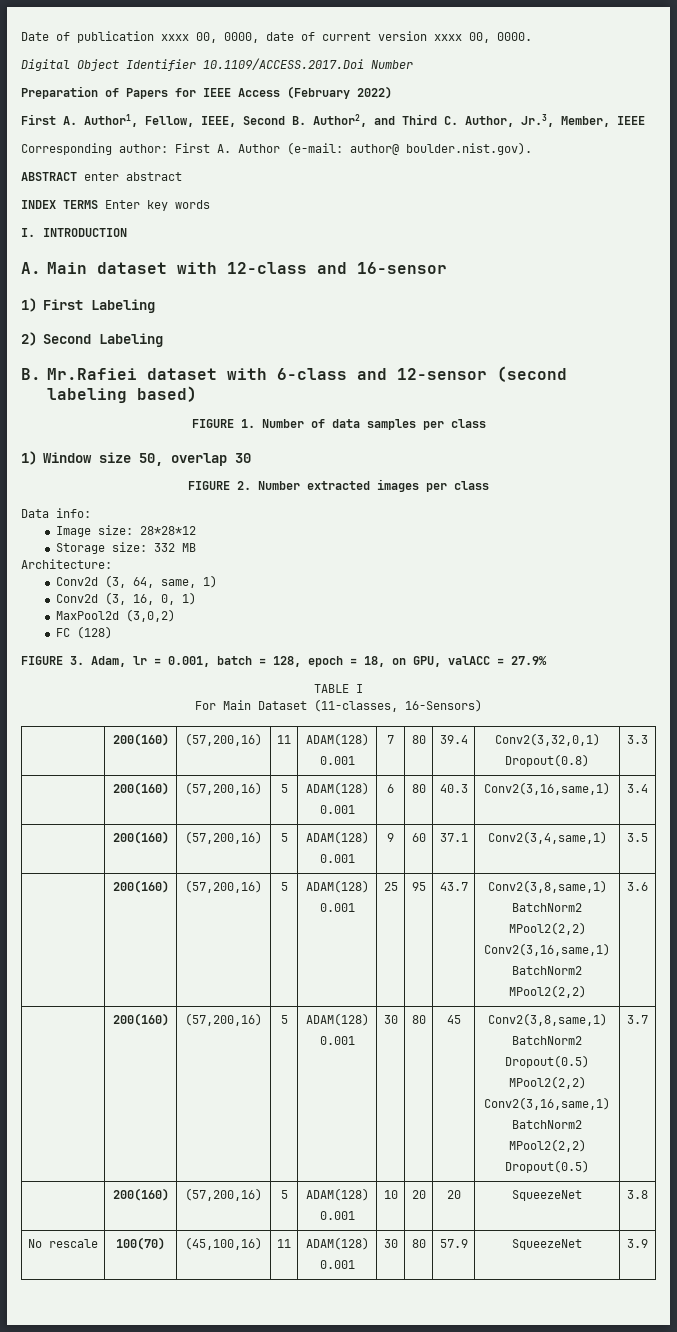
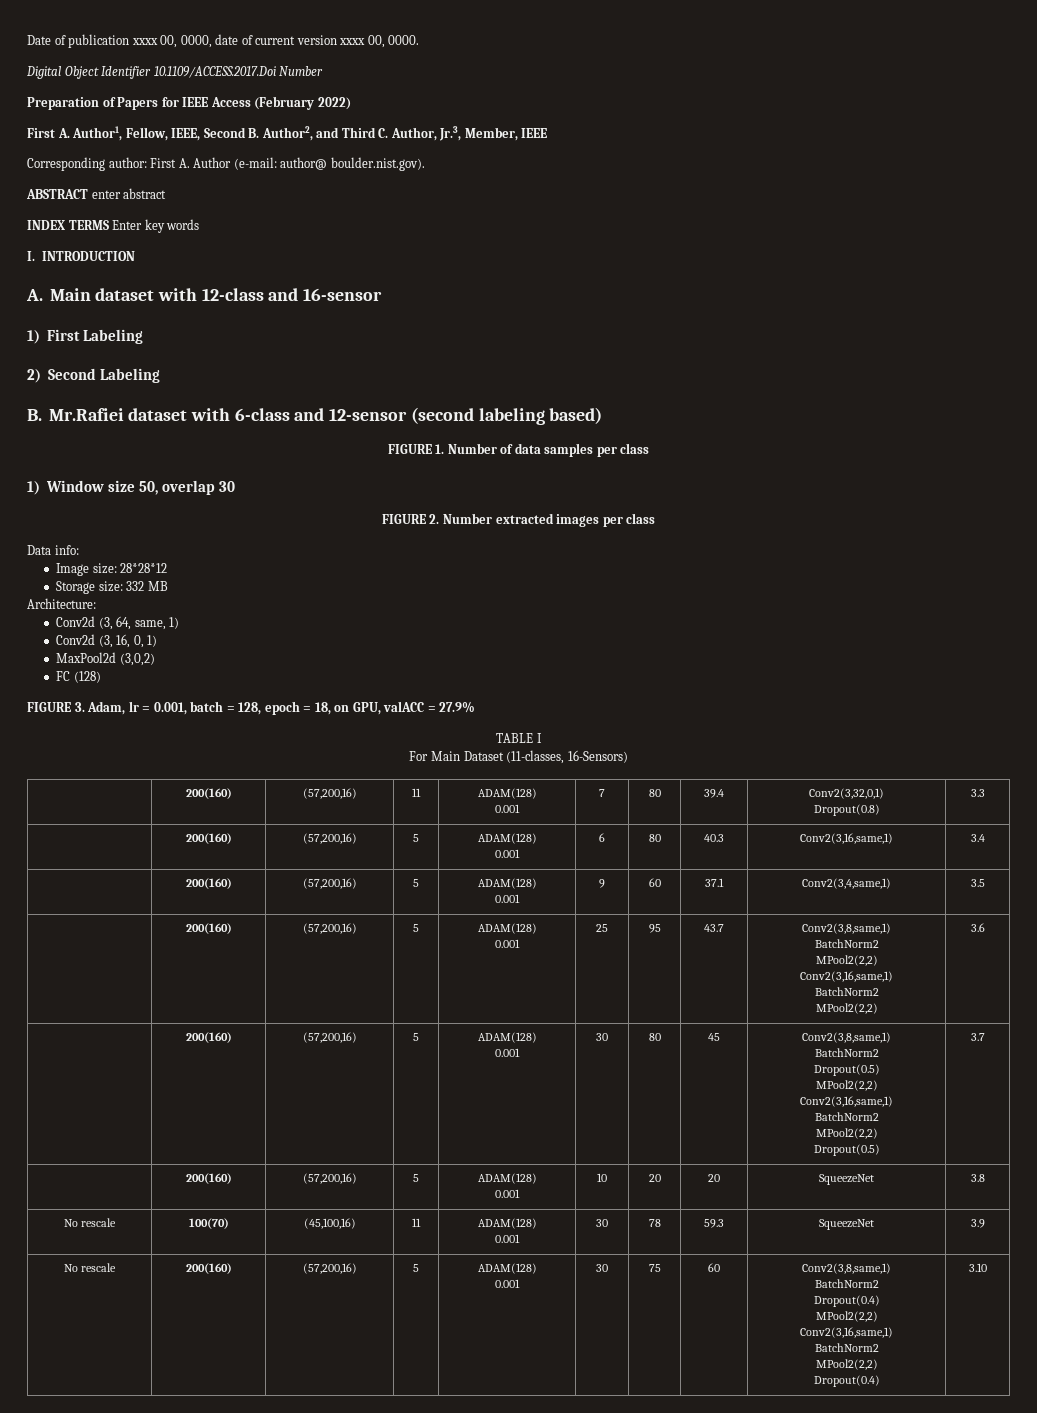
  No rescale | 100(70) | (45,100,16) | 11 | ADAM(128)
- 0.001 | 30 | 80 | 57.9 | SqueezeNet | 3.9
+ 0.001 | 30 | 78 | 59.3 | SqueezeNet | 3.9
+ No rescale | 200(160) | (57,200,16) | 5 | ADAM(128)
+ 0.001 | 30 | 75 | 60 | Conv2(3,8,same,1)
+ BatchNorm2
+ Dropout(0.4)
+ MPool2(2,2)
+ Conv2(3,16,same,1)
+ BatchNorm2
+ MPool2(2,2)
+ Dropout(0.4) | 3.10

